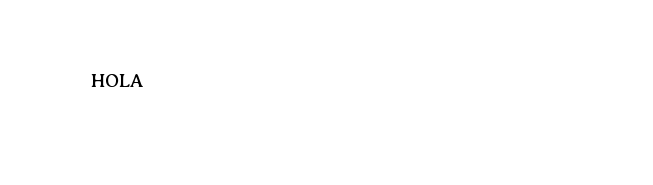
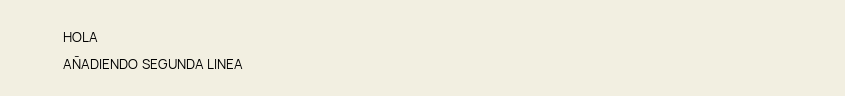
+ AÑADIENDO SEGUNDA LINEA

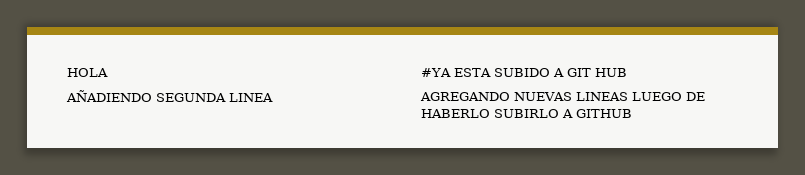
+ #YA ESTA SUBIDO A GIT HUB
+ AGREGANDO NUEVAS LINEAS LUEGO DE HABERLO SUBIRLO A GITHUB

